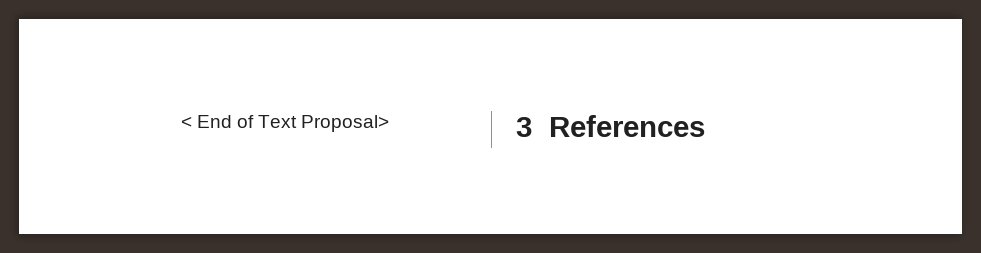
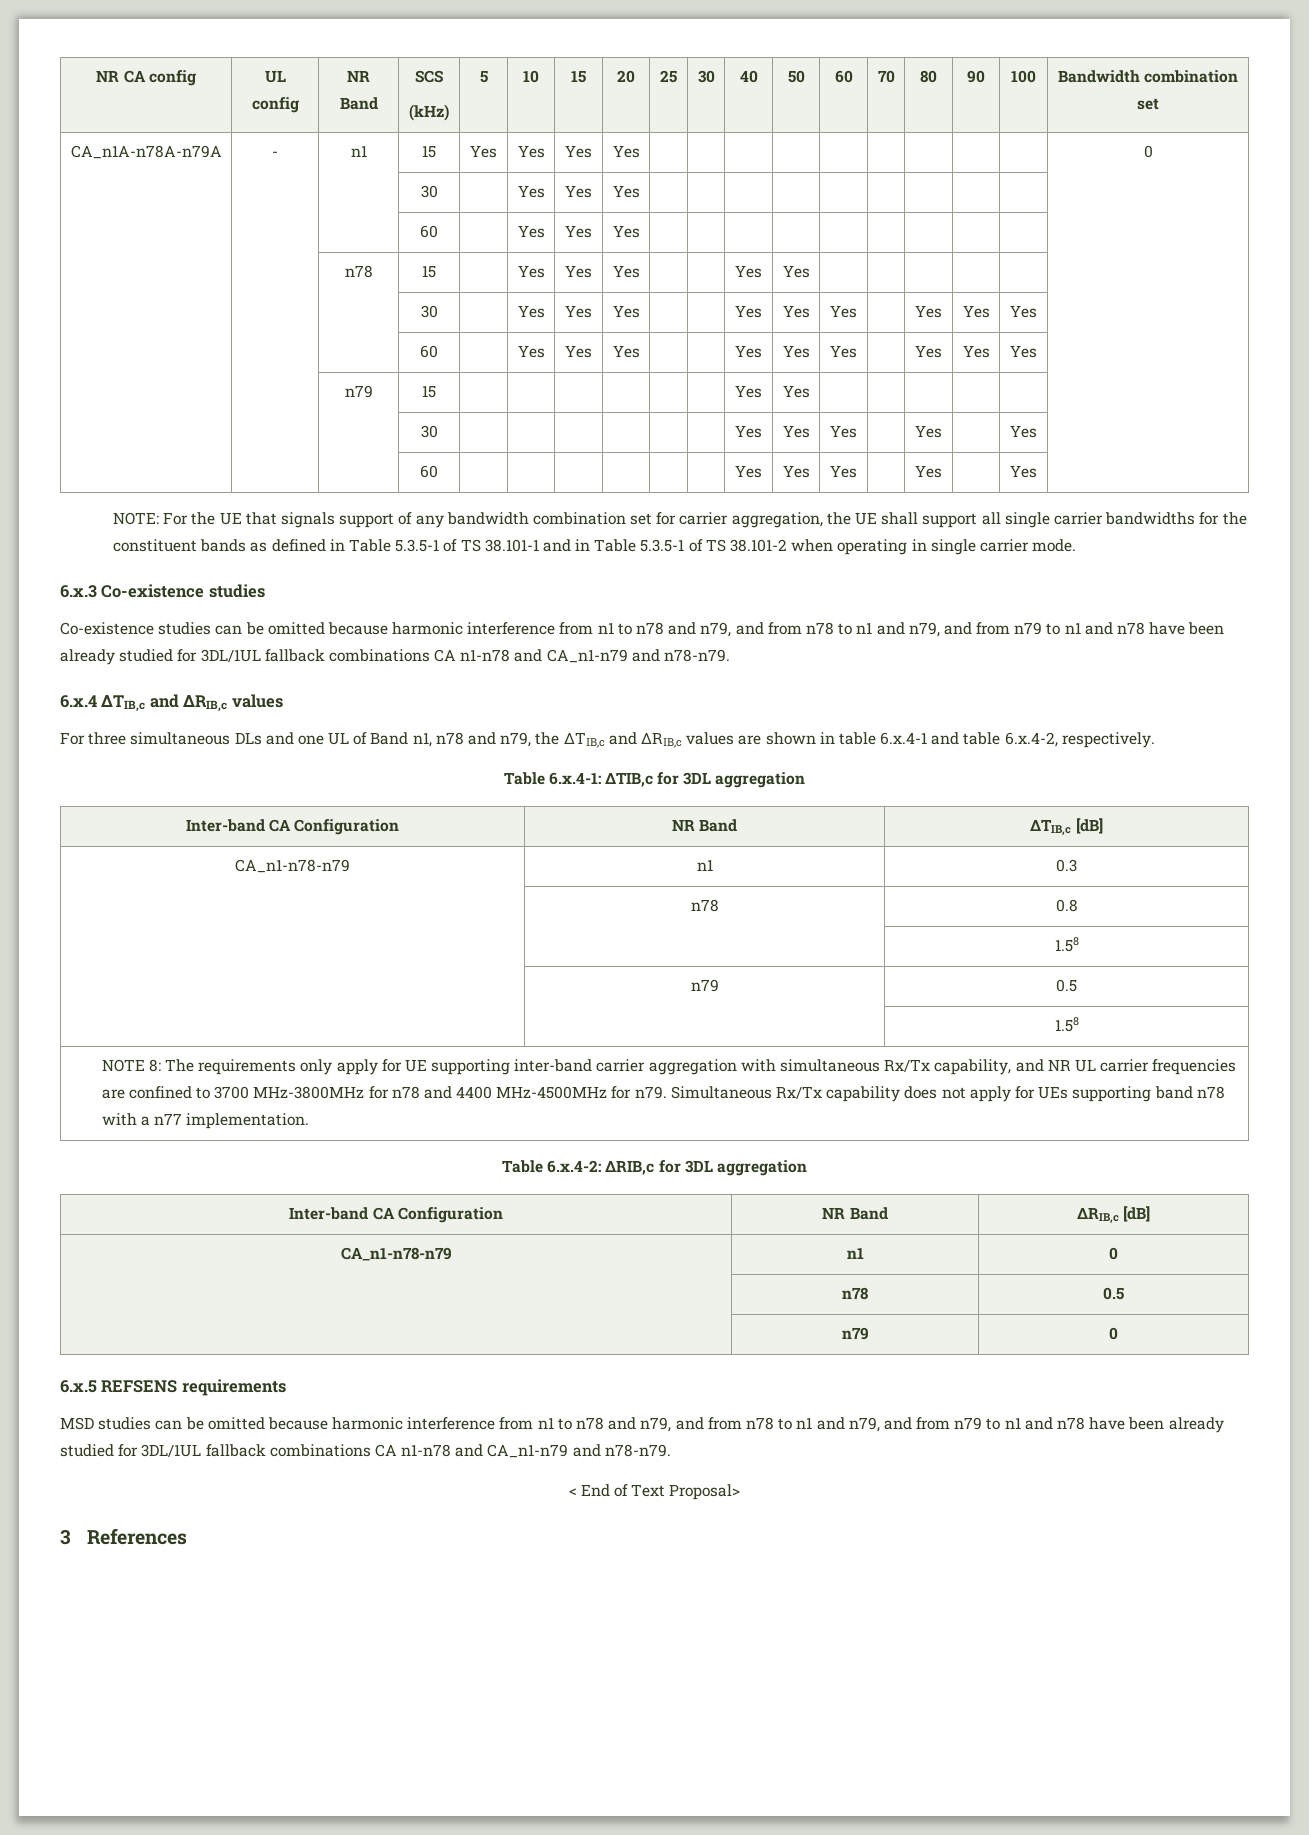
+ NR CA config | UL config | NR Band | SCS
+ (kHz) | 5 | 10 | 15 | 20 | 25 | 30 | 40 | 50 | 60 | 70 | 80 | 90 | 100 | Bandwidth combination set
+ CA_n1A-n78A-n79A | - | n1 | 15 | Yes | Yes | Yes | Yes | | | | | | | | | | 0
+ | | | 30 | | Yes | Yes | Yes | | | | | | | | | |
+ | | | 60 | | Yes | Yes | Yes | | | | | | | | | |
+ | | n78 | 15 | | Yes | Yes | Yes | | | Yes | Yes | | | | | |
+ | | | 30 | | Yes | Yes | Yes | | | Yes | Yes | Yes | | Yes | Yes | Yes |
+ | | | 60 | | Yes | Yes | Yes | | | Yes | Yes | Yes | | Yes | Yes | Yes |
+ | | n79 | 15 | | | | | | | Yes | Yes | | | | | |
+ | | | 30 | | | | | | | Yes | Yes | Yes | | Yes | | Yes |
+ | | | 60 | | | | | | | Yes | Yes | Yes | | Yes | | Yes |
+ NOTE: For the UE that signals support of any bandwidth combination set for carrier aggregation, the UE shall support all single carrier bandwidths for the constituent bands as defined in Table 5.3.5-1 of TS 38.101-1 and in Table 5.3.5-1 of TS 38.101-2 when operating in single carrier mode.
+ 6.x.3 Co-existence studies
+ Co-existence studies can be omitted because harmonic interference from n1 to n78 and n79, and from n78 to n1 and n79, and from n79 to n1 and n78 have been already studied for 3DL/1UL fallback combinations CA n1-n78 and CA_n1-n79 and n78-n79.
+ 6.x.4 ∆TIB,c and ∆RIB,c values
+ For three simultaneous DLs and one UL of Band n1, n78 and n79, the ΔTIB,c and ΔRIB,c values are shown in table 6.x.4-1 and table 6.x.4-2, respectively.
+ Table 6.x.4-1: ΔTIB,c for 3DL aggregation
+ Inter-band CA Configuration | NR Band | ΔTIB,c [dB]
+ CA_n1-n78-n79 | n1 | 0.3
+ | n78 | 0.8
+ | | 1.58
+ | n79 | 0.5
+ | | 1.58
+ NOTE 8: The requirements only apply for UE supporting inter-band carrier aggregation with simultaneous Rx/Tx capability, and NR UL carrier frequencies are confined to 3700 MHz-3800MHz for n78 and 4400 MHz-4500MHz for n79. Simultaneous Rx/Tx capability does not apply for UEs supporting band n78 with a n77 implementation.
+ Table 6.x.4-2: ΔRIB,c for 3DL aggregation
+ Inter-band CA Configuration | NR Band | ΔRIB,c [dB]
+ CA_n1-n78-n79 | n1 | 0
+ | n78 | 0.5
+ | n79 | 0
+ 6.x.5 REFSENS requirements
+ MSD studies can be omitted because harmonic interference from n1 to n78 and n79, and from n78 to n1 and n79, and from n79 to n1 and n78 have been already studied for 3DL/1UL fallback combinations CA n1-n78 and CA_n1-n79 and n78-n79.

